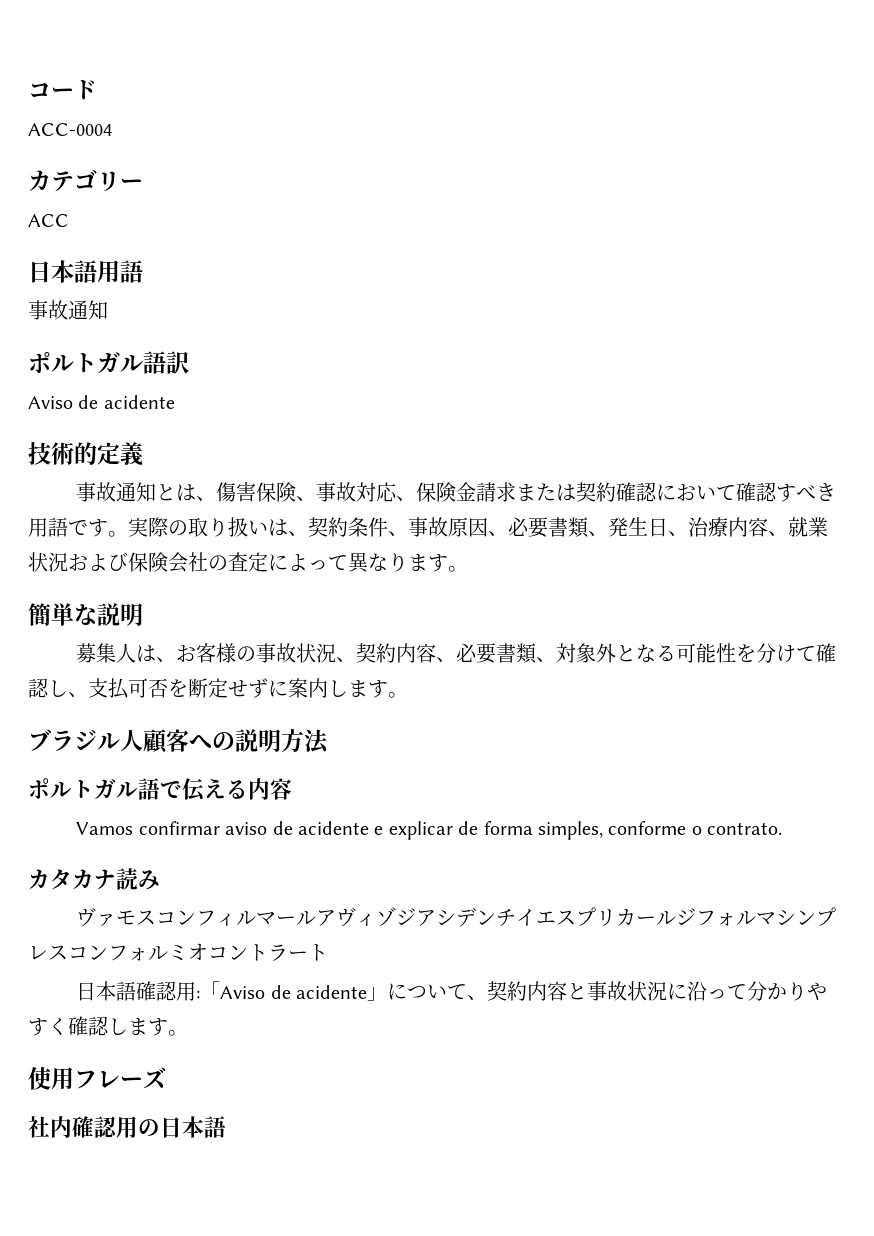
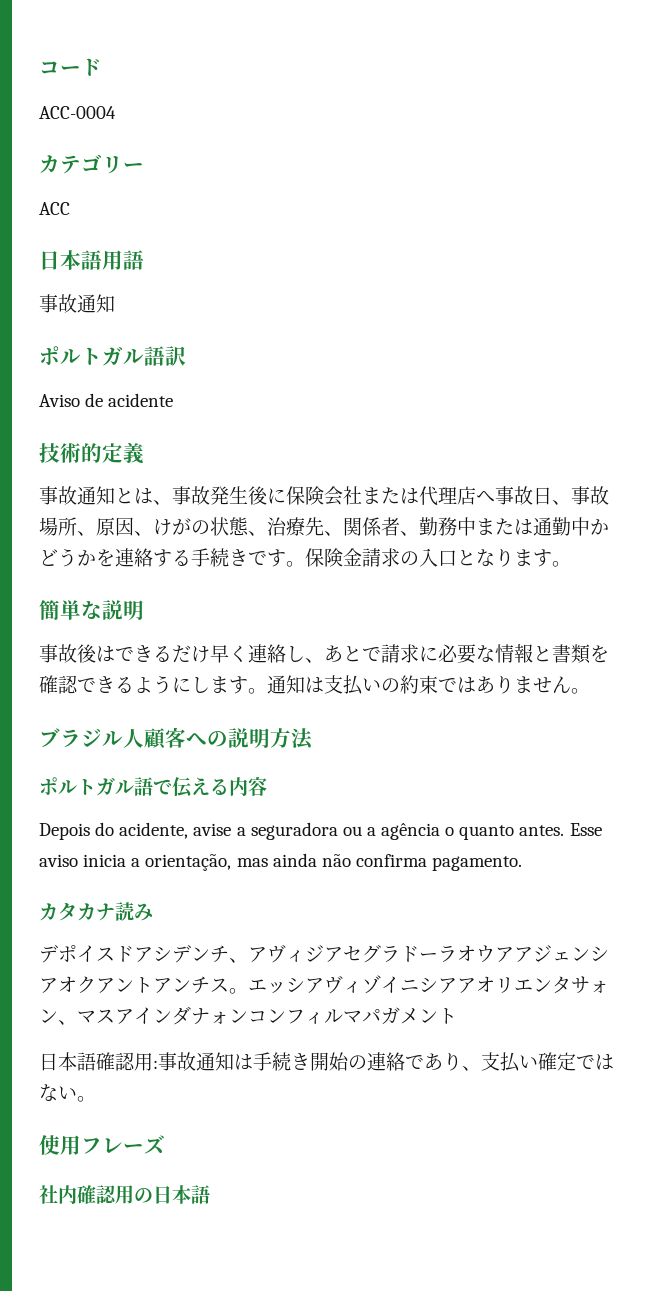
- 事故通知とは、傷害保険、事故対応、保険金請求または契約確認において確認すべき用語です。実際の取り扱いは、契約条件、事故原因、必要書類、発生日、治療内容、就業状況および保険会社の査定によって異なります。
+ 事故通知とは、事故発生後に保険会社または代理店へ事故日、事故場所、原因、けがの状態、治療先、関係者、勤務中または通勤中かどうかを連絡する手続きです。保険金請求の入口となります。
- 募集人は、お客様の事故状況、契約内容、必要書類、対象外となる可能性を分けて確認し、支払可否を断定せずに案内します。
+ 事故後はできるだけ早く連絡し、あとで請求に必要な情報と書類を確認できるようにします。通知は支払いの約束ではありません。
- Vamos confirmar aviso de acidente e explicar de forma simples, conforme o contrato.
+ Depois do acidente, avise a seguradora ou a agência o quanto antes. Esse aviso inicia a orientação, mas ainda não confirma pagamento.
  カタカナ読み
- ヴァモスコンフィルマールアヴィゾジアシデンチイエスプリカールジフォルマシンプレスコンフォルミオコントラート
+ デポイスドアシデンチ、アヴィジアセグラドーラオウアアジェンシアオクアントアンチス。エッシアヴィゾイニシアアオリエンタサォン、マスアインダナォンコンフィルマパガメント
- 日本語確認用:「Aviso de acidente」について、契約内容と事故状況に沿って分かりやすく確認します。
+ 日本語確認用:事故通知は手続き開始の連絡であり、支払い確定ではない。

